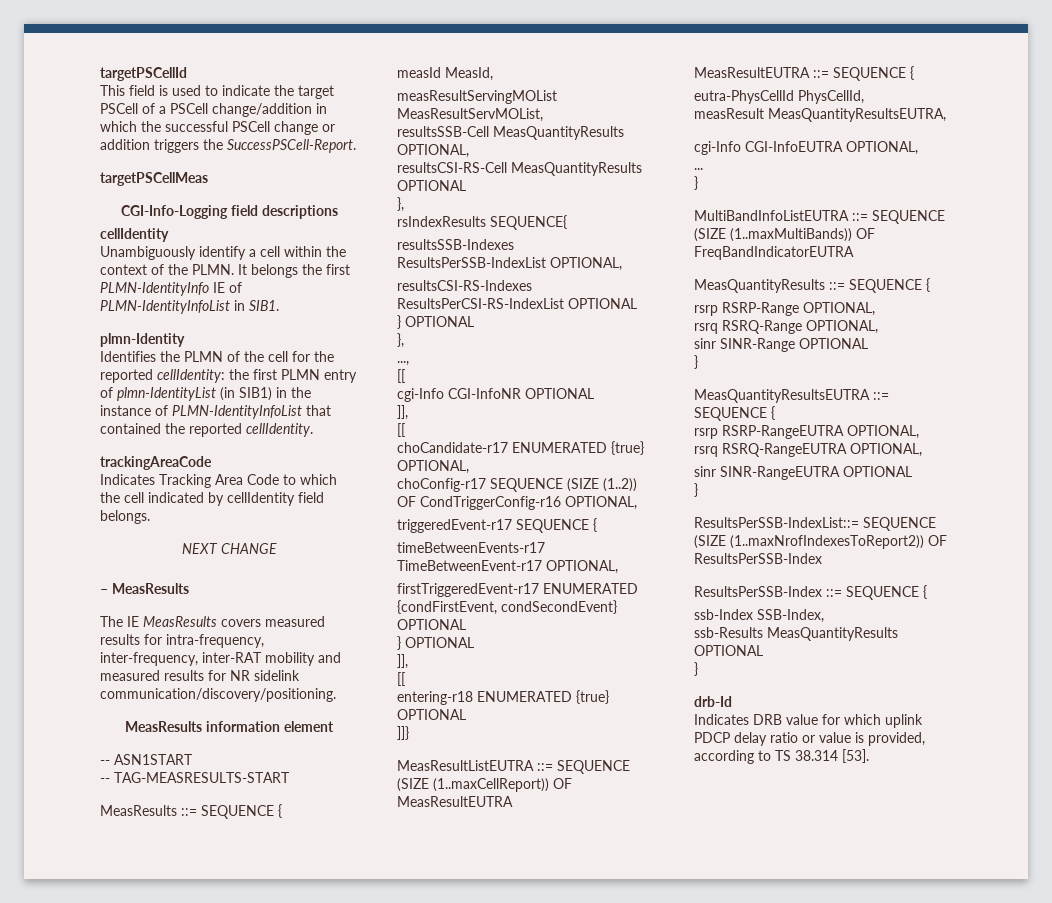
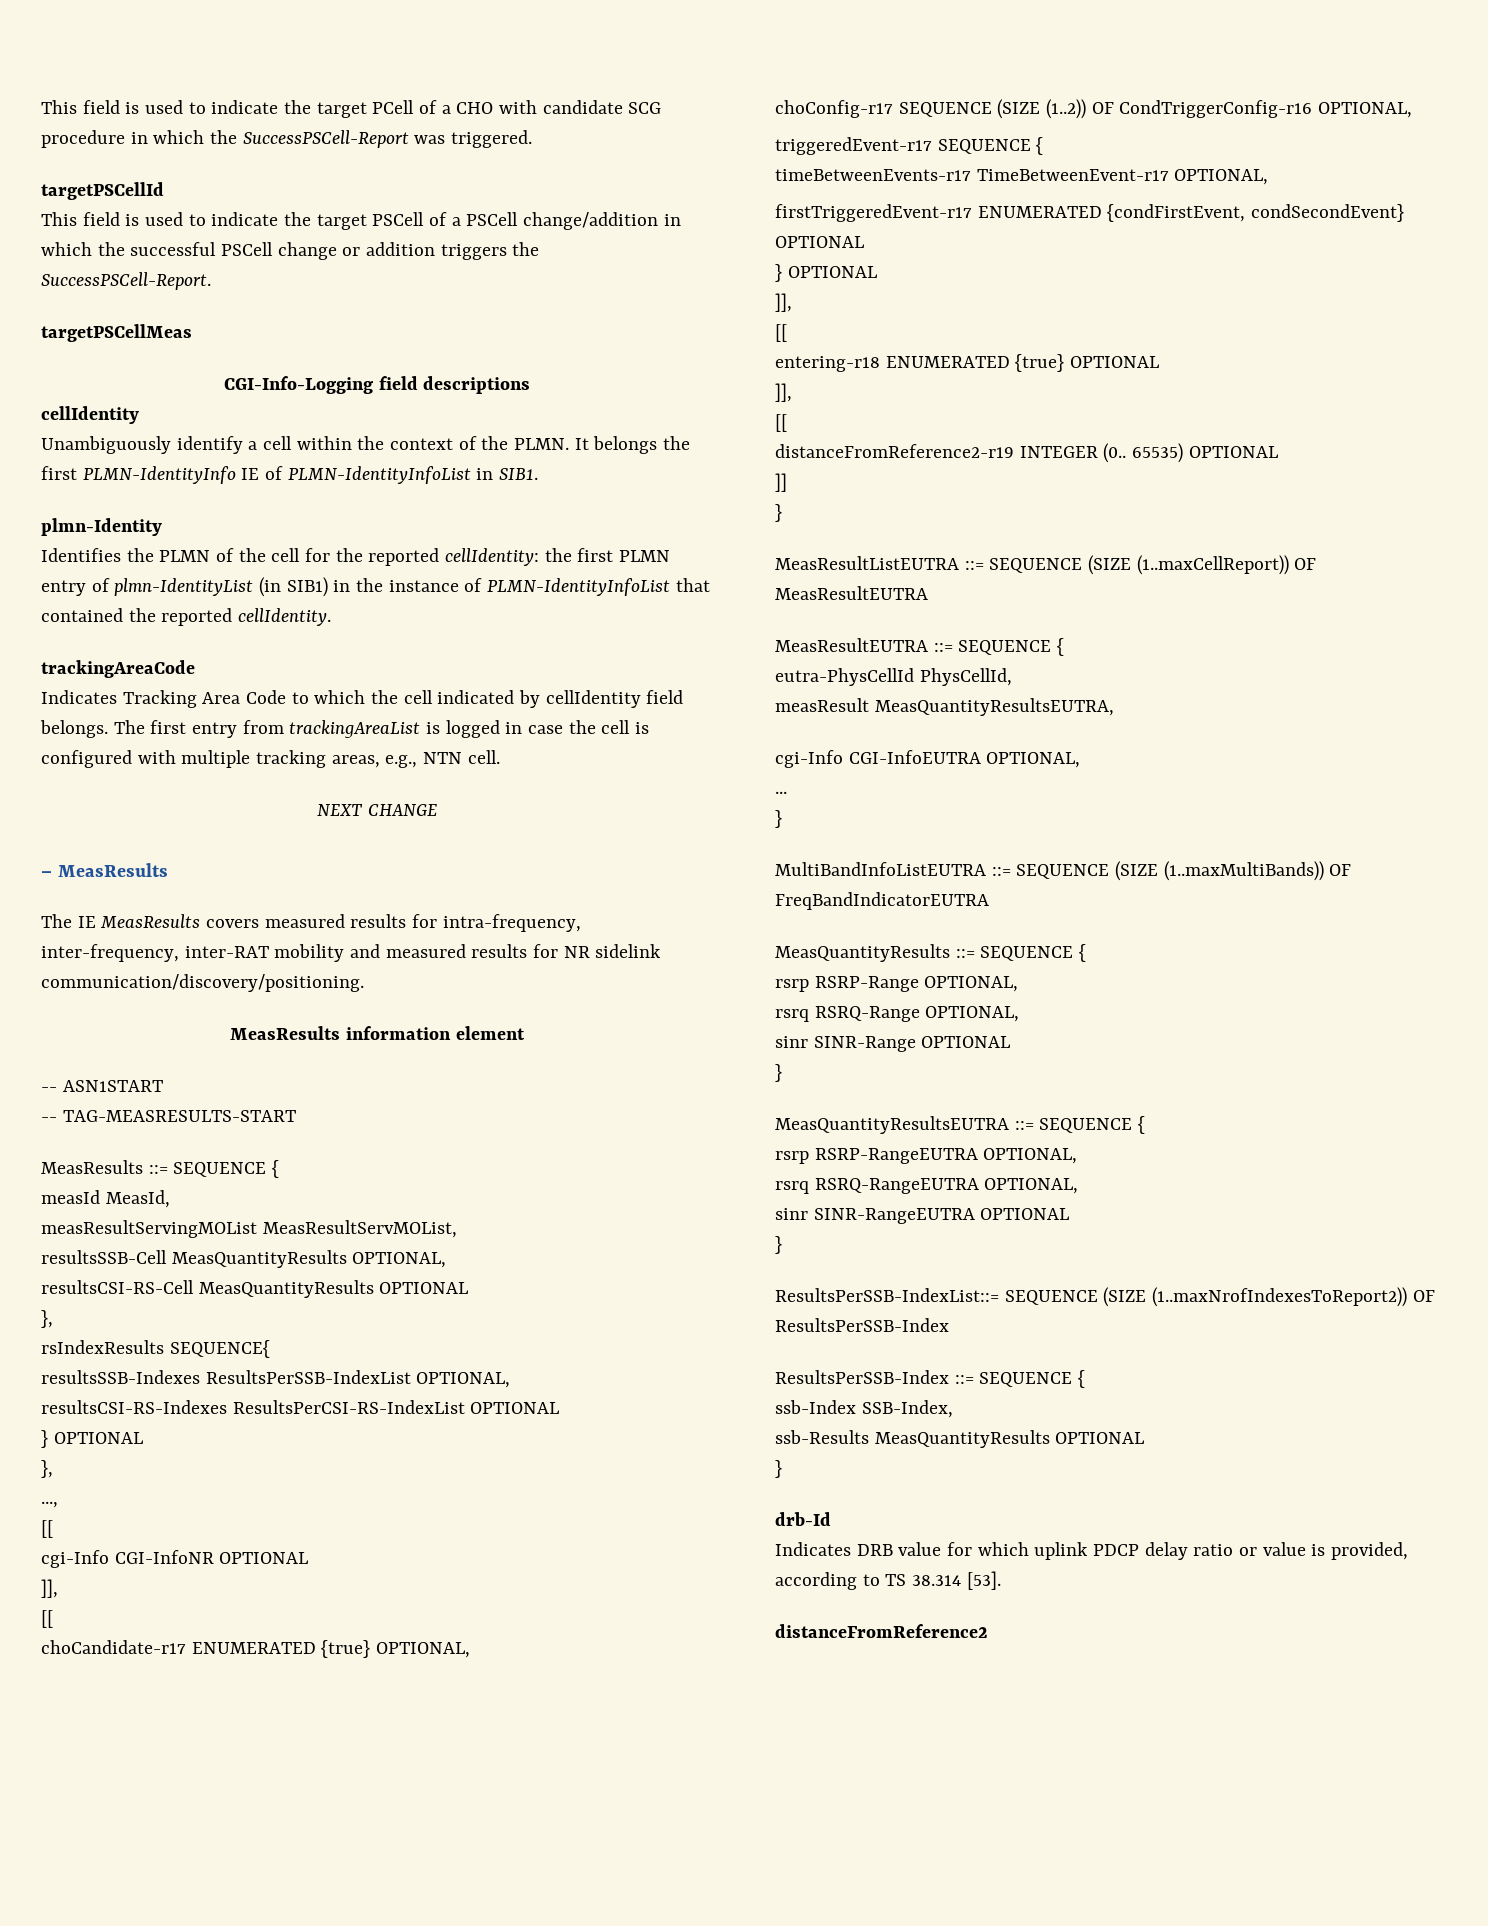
+ This field is used to indicate the target PCell of a CHO with candidate SCG procedure in which the SuccessPSCell-Report was triggered.
+ The first entry from trackingAreaList is logged in case the cell is configured with multiple tracking areas, e.g., NTN cell.
  entering-r18 ENUMERATED {true} OPTIONAL
- ]]}
+ ]],
+ [[
+ distanceFromReference2-r19 INTEGER (0.. 65535) OPTIONAL
+ ]]
+ }
+ distanceFromReference2

